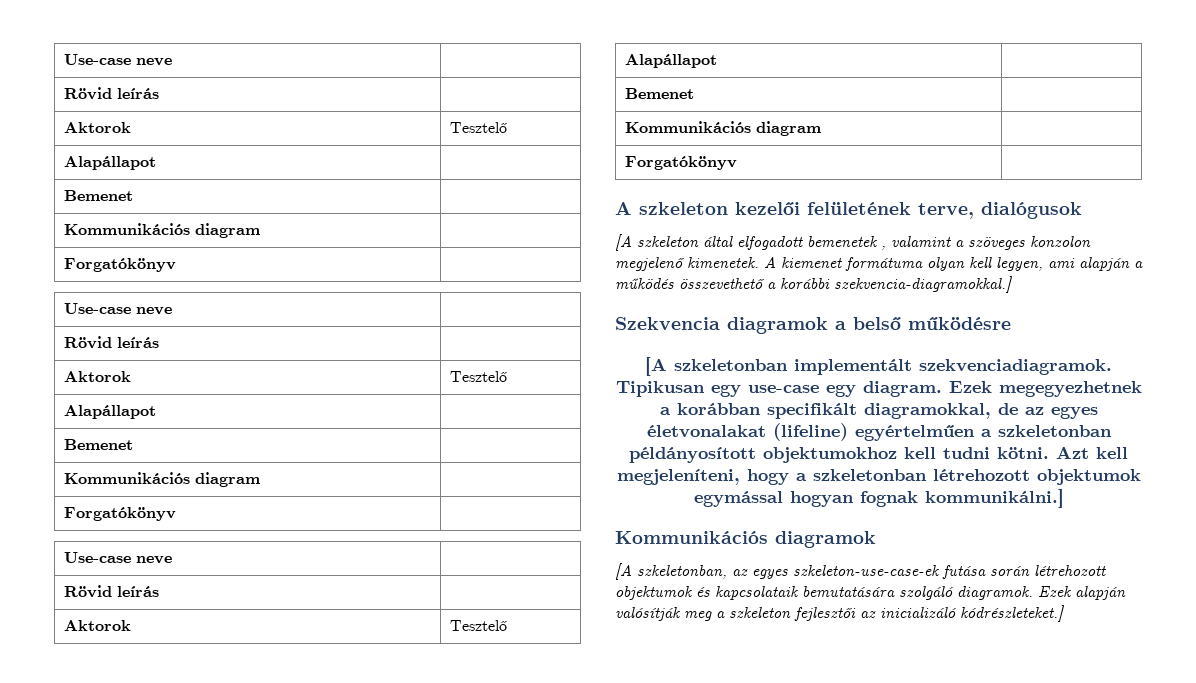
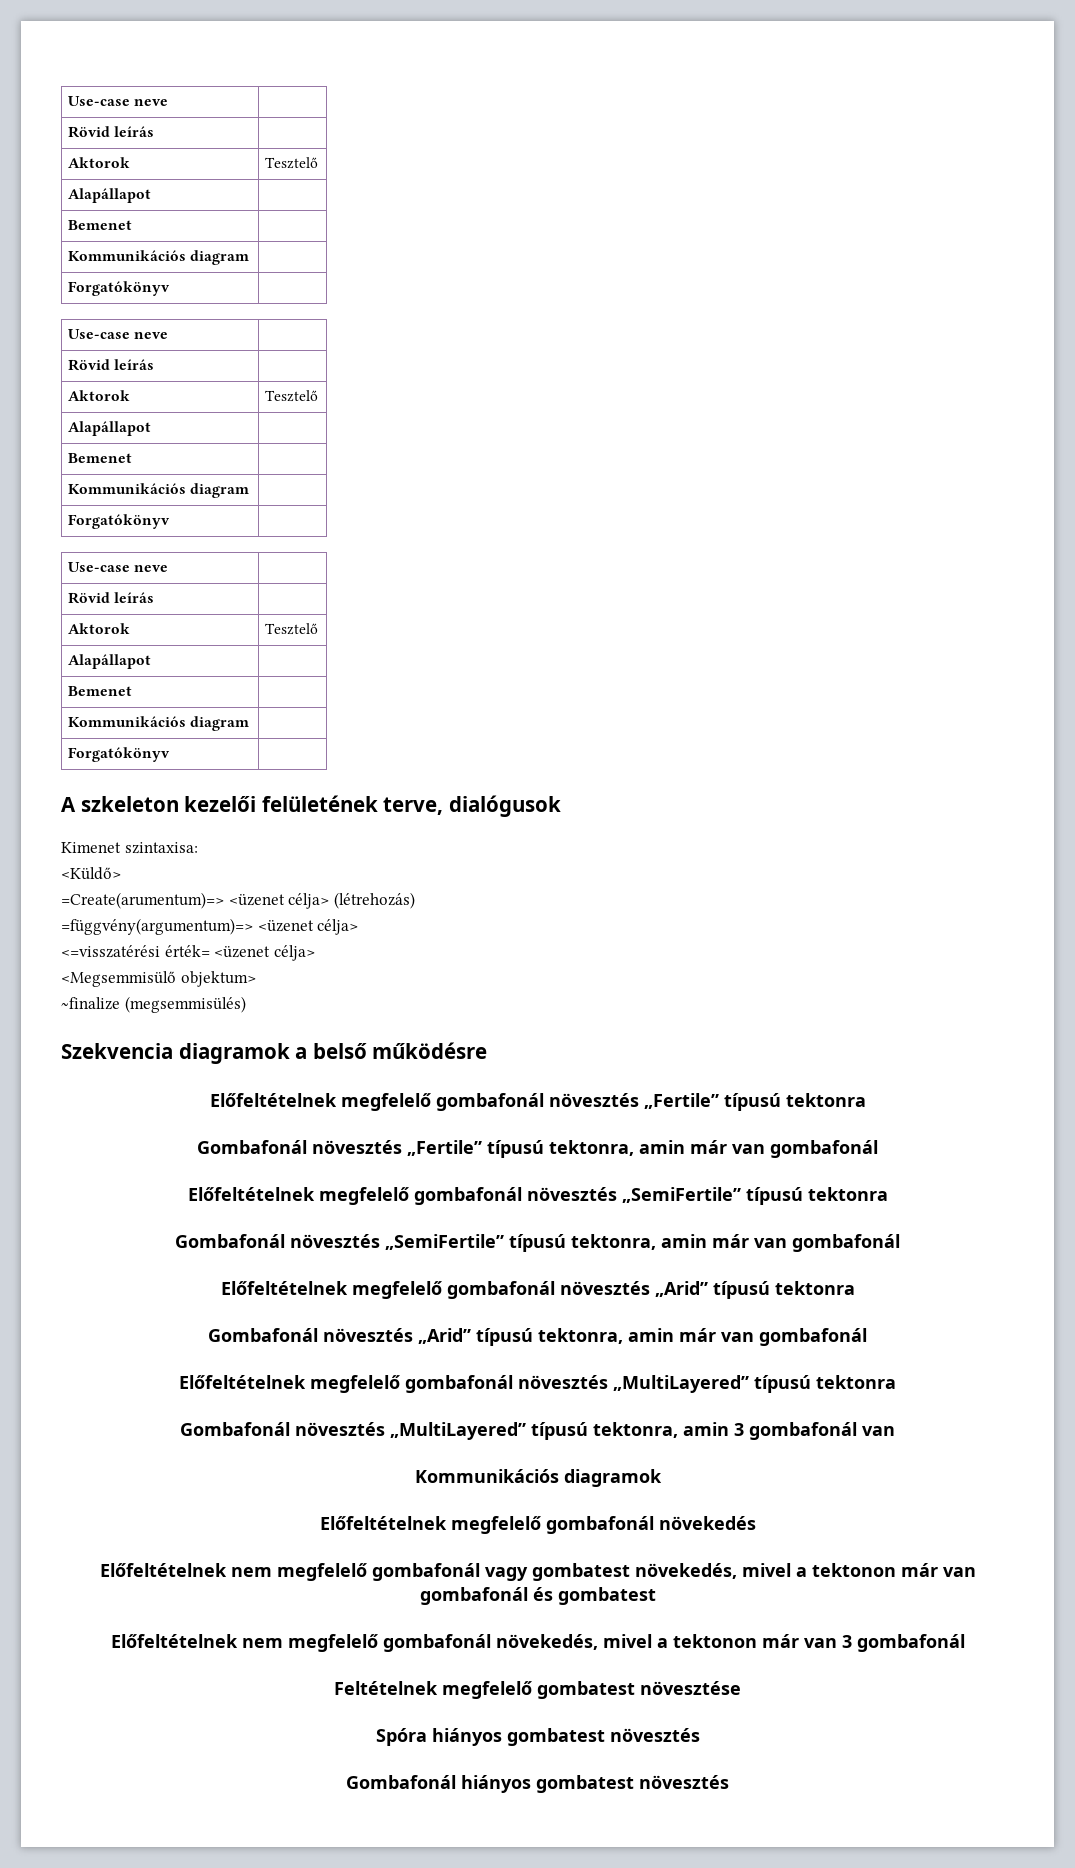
- [A szkeleton által elfogadott bemenetek , valamint a szöveges konzolon megjelenő kimenetek. A kiemenet formátuma olyan kell legyen, ami alapján a működés összevethető a korábbi szekvencia-diagramokkal.]
+ Kimenet szintaxisa:
+ <Küldő>
+ =Create(arumentum)=> <üzenet célja> (létrehozás)
+ =függvény(argumentum)=> <üzenet célja>
+ <=visszatérési érték= <üzenet célja>
+ <Megsemmisülő objektum>
+ ~finalize (megsemmisülés)
- [A szkeletonban implementált szekvenciadiagramok. Tipikusan egy use-case egy diagram. Ezek megegyezhetnek a korábban specifikált diagramokkal, de az egyes életvonalakat (lifeline) egyértelműen a szkeletonban példányosított objektumokhoz kell tudni kötni. Azt kell megjeleníteni, hogy a szkeletonban létrehozott objektumok egymással hogyan fognak kommunikálni.]
+ Előfeltételnek megfelelő gombafonál növesztés „Fertile” típusú tektonra
+ Gombafonál növesztés „Fertile” típusú tektonra, amin már van gombafonál
+ Előfeltételnek megfelelő gombafonál növesztés „SemiFertile” típusú tektonra
+ Gombafonál növesztés „SemiFertile” típusú tektonra, amin már van gombafonál
+ Előfeltételnek megfelelő gombafonál növesztés „Arid” típusú tektonra
+ Gombafonál növesztés „Arid” típusú tektonra, amin már van gombafonál
+ Előfeltételnek megfelelő gombafonál növesztés „MultiLayered” típusú tektonra
+ Gombafonál növesztés „MultiLayered” típusú tektonra, amin 3 gombafonál van
  Kommunikációs diagramok
- [A szkeletonban, az egyes szkeleton-use-case-ek futása során létrehozott objektumok és kapcsolataik bemutatására szolgáló diagramok. Ezek alapján valósítják meg a szkeleton fejlesztői az inicializáló kódrészleteket.]
+ Előfeltételnek megfelelő gombafonál növekedés
+ Előfeltételnek nem megfelelő gombafonál vagy gombatest növekedés, mivel a tektonon már van gombafonál és gombatest
+ Előfeltételnek nem megfelelő gombafonál növekedés, mivel a tektonon már van 3 gombafonál
+ Feltételnek megfelelő gombatest növesztése
+ Spóra hiányos gombatest növesztés
+ Gombafonál hiányos gombatest növesztés

